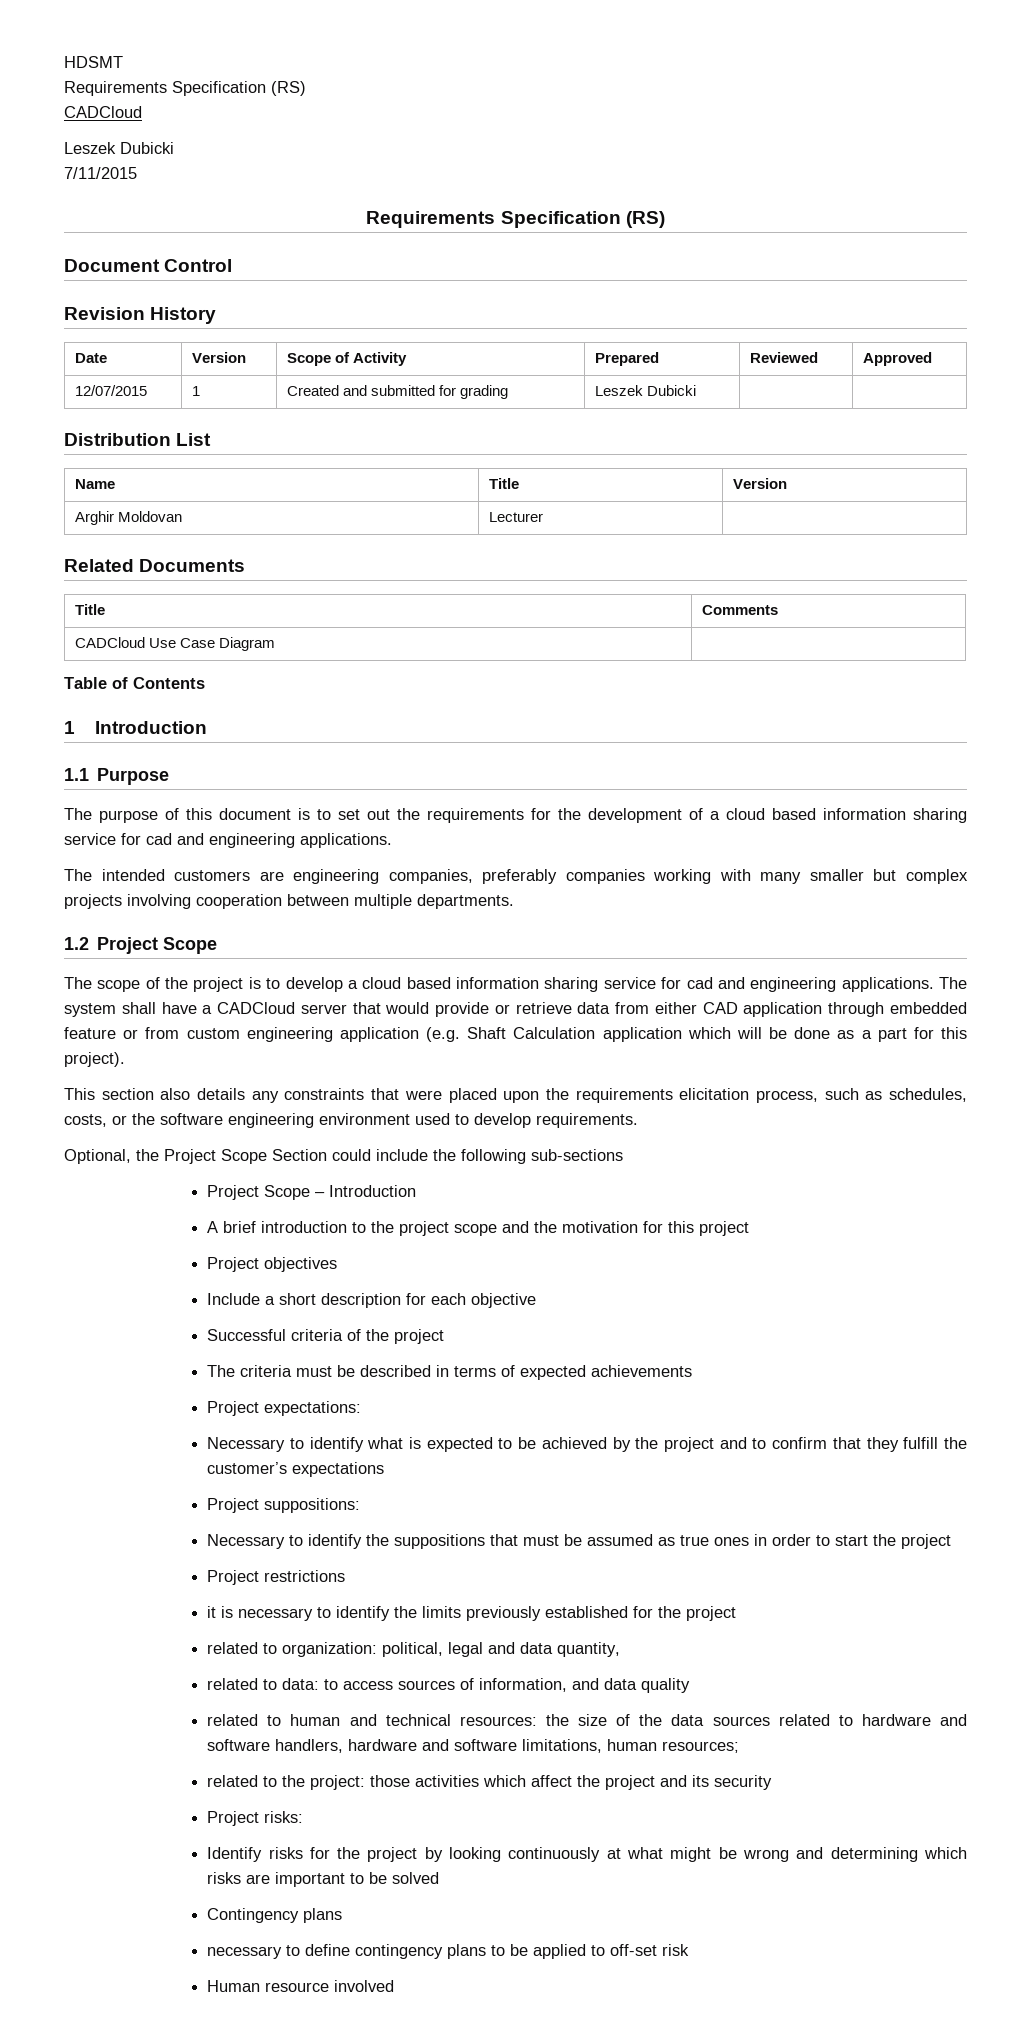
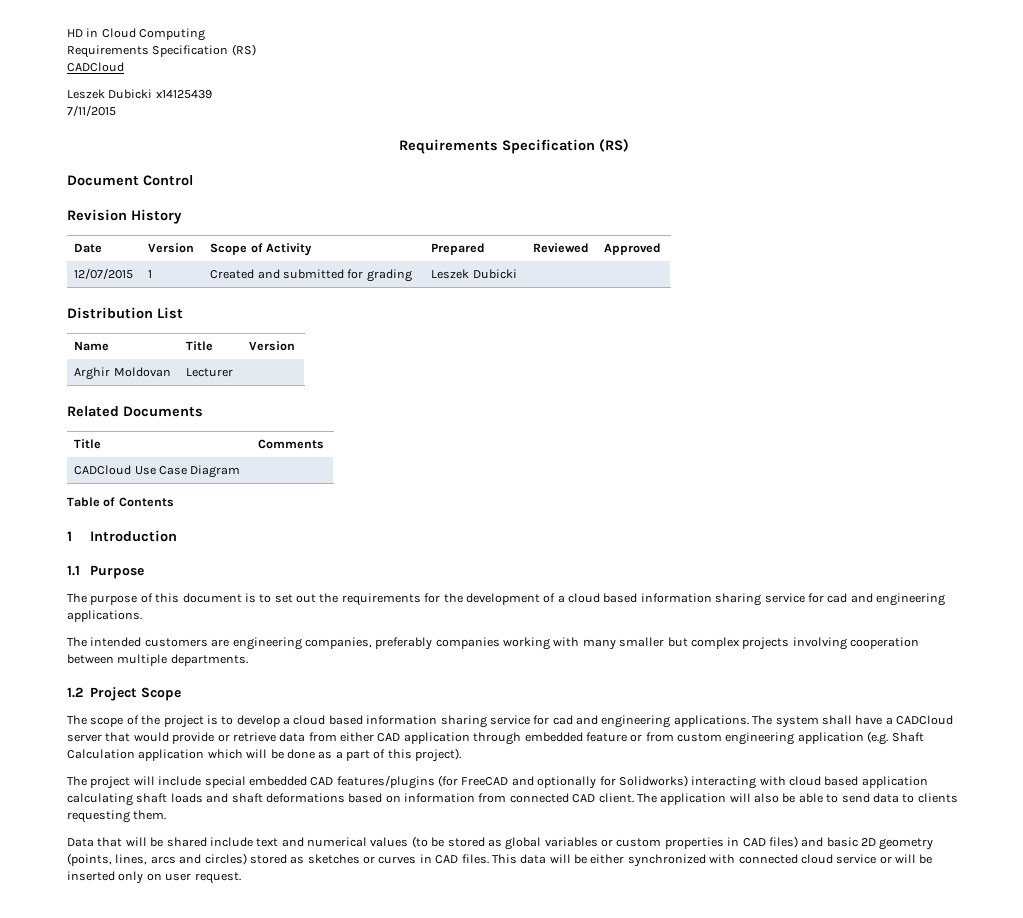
- HDSMT
+ HD in Cloud Computing
  Requirements Specification (RS)
  CADCloud
- Leszek Dubicki
+ Leszek Dubicki x14125439
- The system shall have a CADCloud server that would provide or retrieve data from either CAD application through embedded feature or from custom engineering application (e.g. Shaft Calculation application which will be done as a part for this project).
+ The system shall have a CADCloud server that would provide or retrieve data from either CAD application through embedded feature or from custom engineering application (e.g. Shaft Calculation application which will be done as a part of this project).
- This section also details any constraints that were placed upon the requirements elicitation process, such as schedules, costs, or the software engineering environment used to develop requirements.
- Optional, the Project Scope Section could include the following sub-sections
- Project Scope – Introduction
- A brief introduction to the project scope and the motivation for this project
- Project objectives
- Include a short description for each objective
- Successful criteria of the project
- The criteria must be described in terms of expected achievements
- Project expectations:
- Necessary to identify what is expected to be achieved by the project and to confirm that they fulfill the customer’s expectations
- Project suppositions:
- Necessary to identify the suppositions that must be assumed as true ones in order to start the project
- Project restrictions
- it is necessary to identify the limits previously established for the project
- related to organization: political, legal and data quantity,
- related to data: to access sources of information, and data quality
- related to human and technical resources: the size of the data sources related to hardware and software handlers, hardware and software limitations, human resources;
- related to the project: those activities which affect the project and its security
- Project risks:
- Identify risks for the project by looking continuously at what might be wrong and determining which risks are important to be solved
- Contingency plans
- necessary to define contingency plans to be applied to off-set risk
- Human resource involved
+ The project will include special embedded CAD features/plugins (for FreeCAD and optionally for Solidworks) interacting with cloud based application calculating shaft loads and shaft deformations based on information from connected CAD client. The application will also be able to send data to clients requesting them.
+ Data that will be shared include text and numerical values (to be stored as global variables or custom properties in CAD files) and basic 2D geometry (points, lines, arcs and circles) stored as sketches or curves in CAD files. This data will be either synchronized with connected cloud service or will be inserted only on user request.

